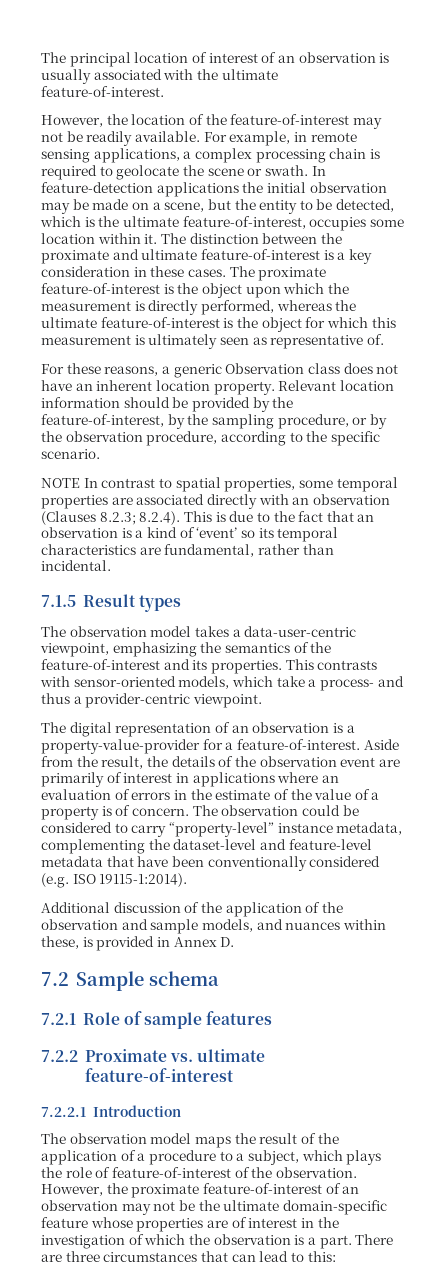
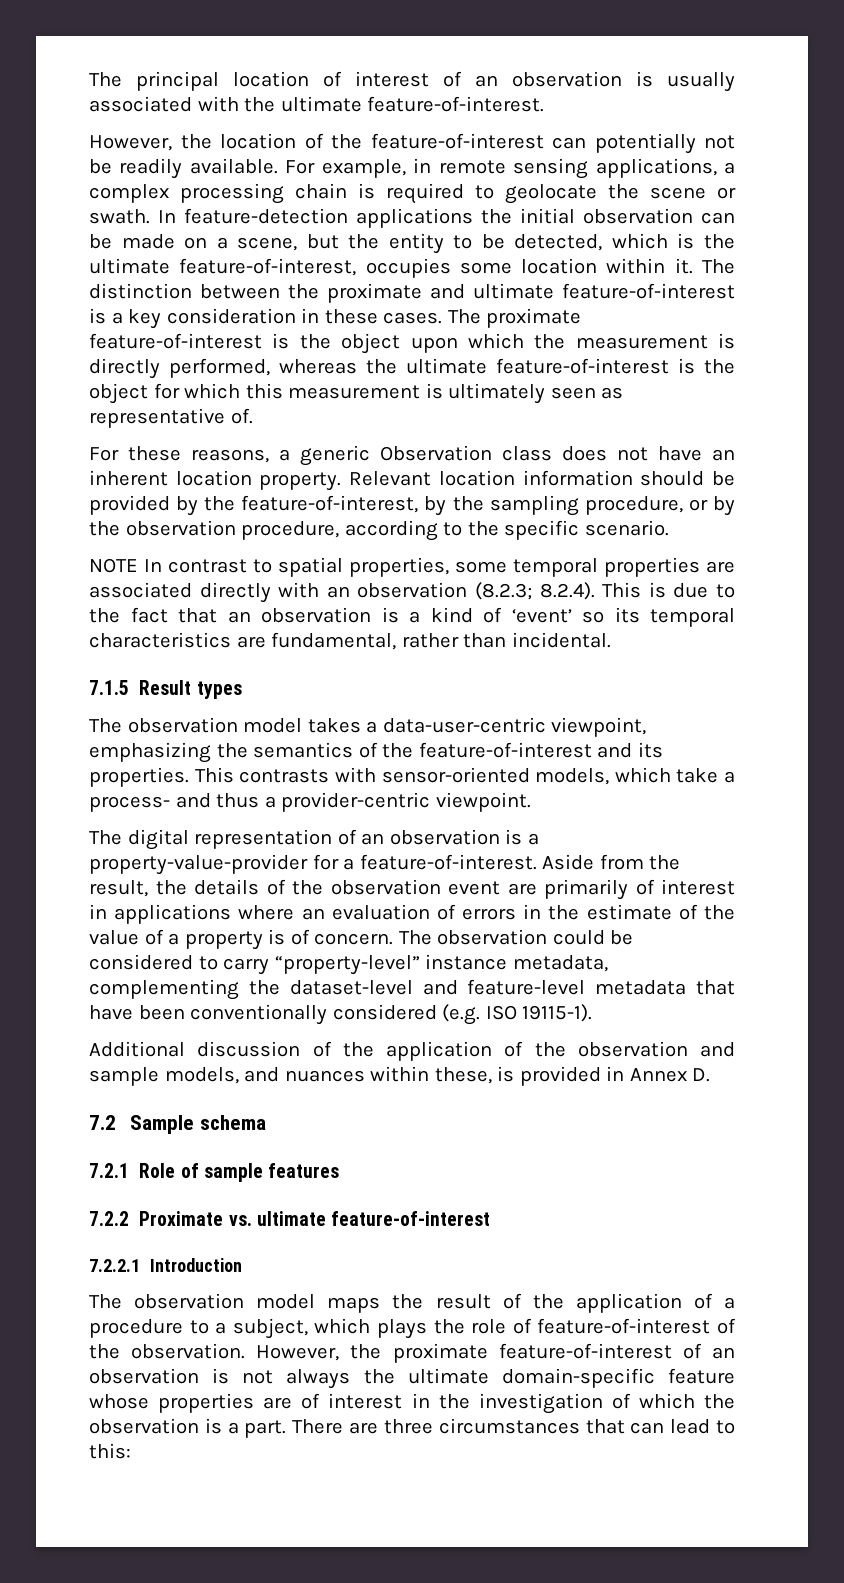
- However, the location of the feature-of-interest may not be readily available.
+ However, the location of the feature-of-interest can potentially not be readily available.
- In feature-detection applications the initial observation may be made on a scene, but the entity to be detected, which is the ultimate feature-of-interest, occupies some location within it.
+ In feature-detection applications the initial observation can be made on a scene, but the entity to be detected, which is the ultimate feature-of-interest, occupies some location within it.
- NOTE In contrast to spatial properties, some temporal properties are associated directly with an observation (Clauses 8.2.3; 8.2.4). This is due to the fact that an observation is a kind of ‘event’ so its temporal characteristics are fundamental, rather than incidental.
+ NOTE In contrast to spatial properties, some temporal properties are associated directly with an observation (8.2.3; 8.2.4). This is due to the fact that an observation is a kind of ‘event’ so its temporal characteristics are fundamental, rather than incidental.
- The observation could be considered to carry “property-level” instance metadata, complementing the dataset-level and feature-level metadata that have been conventionally considered (e.g. ISO 19115-1:2014).
+ The observation could be considered to carry “property-level” instance metadata, complementing the dataset-level and feature-level metadata that have been conventionally considered (e.g. ISO 19115-1).
- However, the proximate feature-of-interest of an observation may not be the ultimate domain-specific feature whose properties are of interest in the investigation of which the observation is a part.
+ However, the proximate feature-of-interest of an observation is not always the ultimate domain-specific feature whose properties are of interest in the investigation of which the observation is a part.

